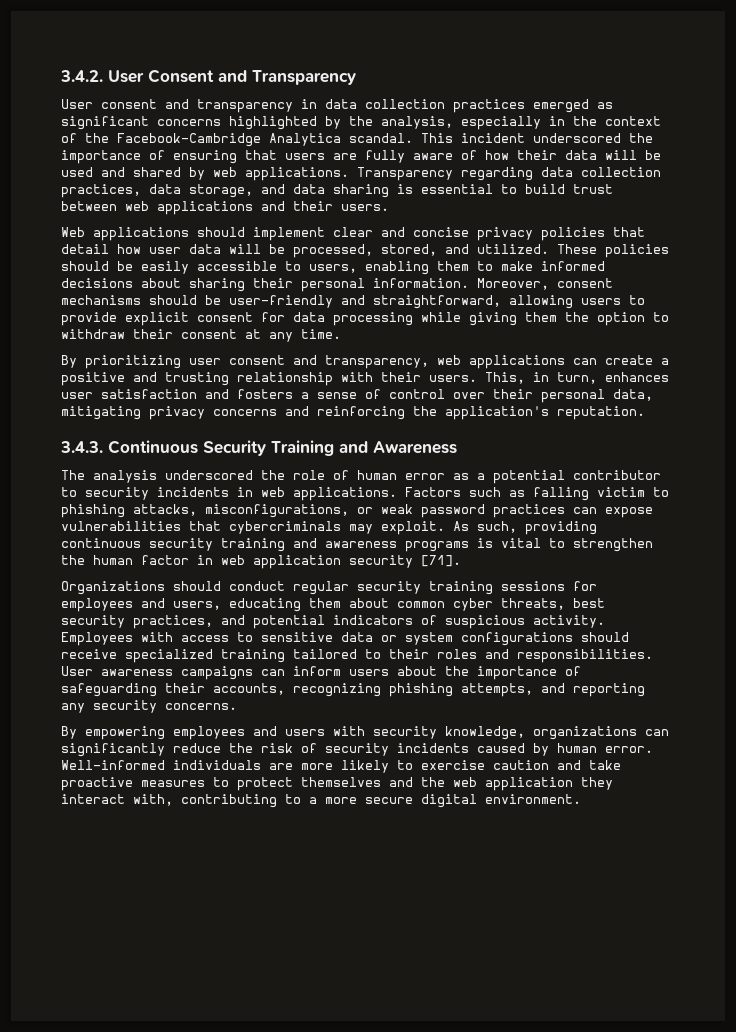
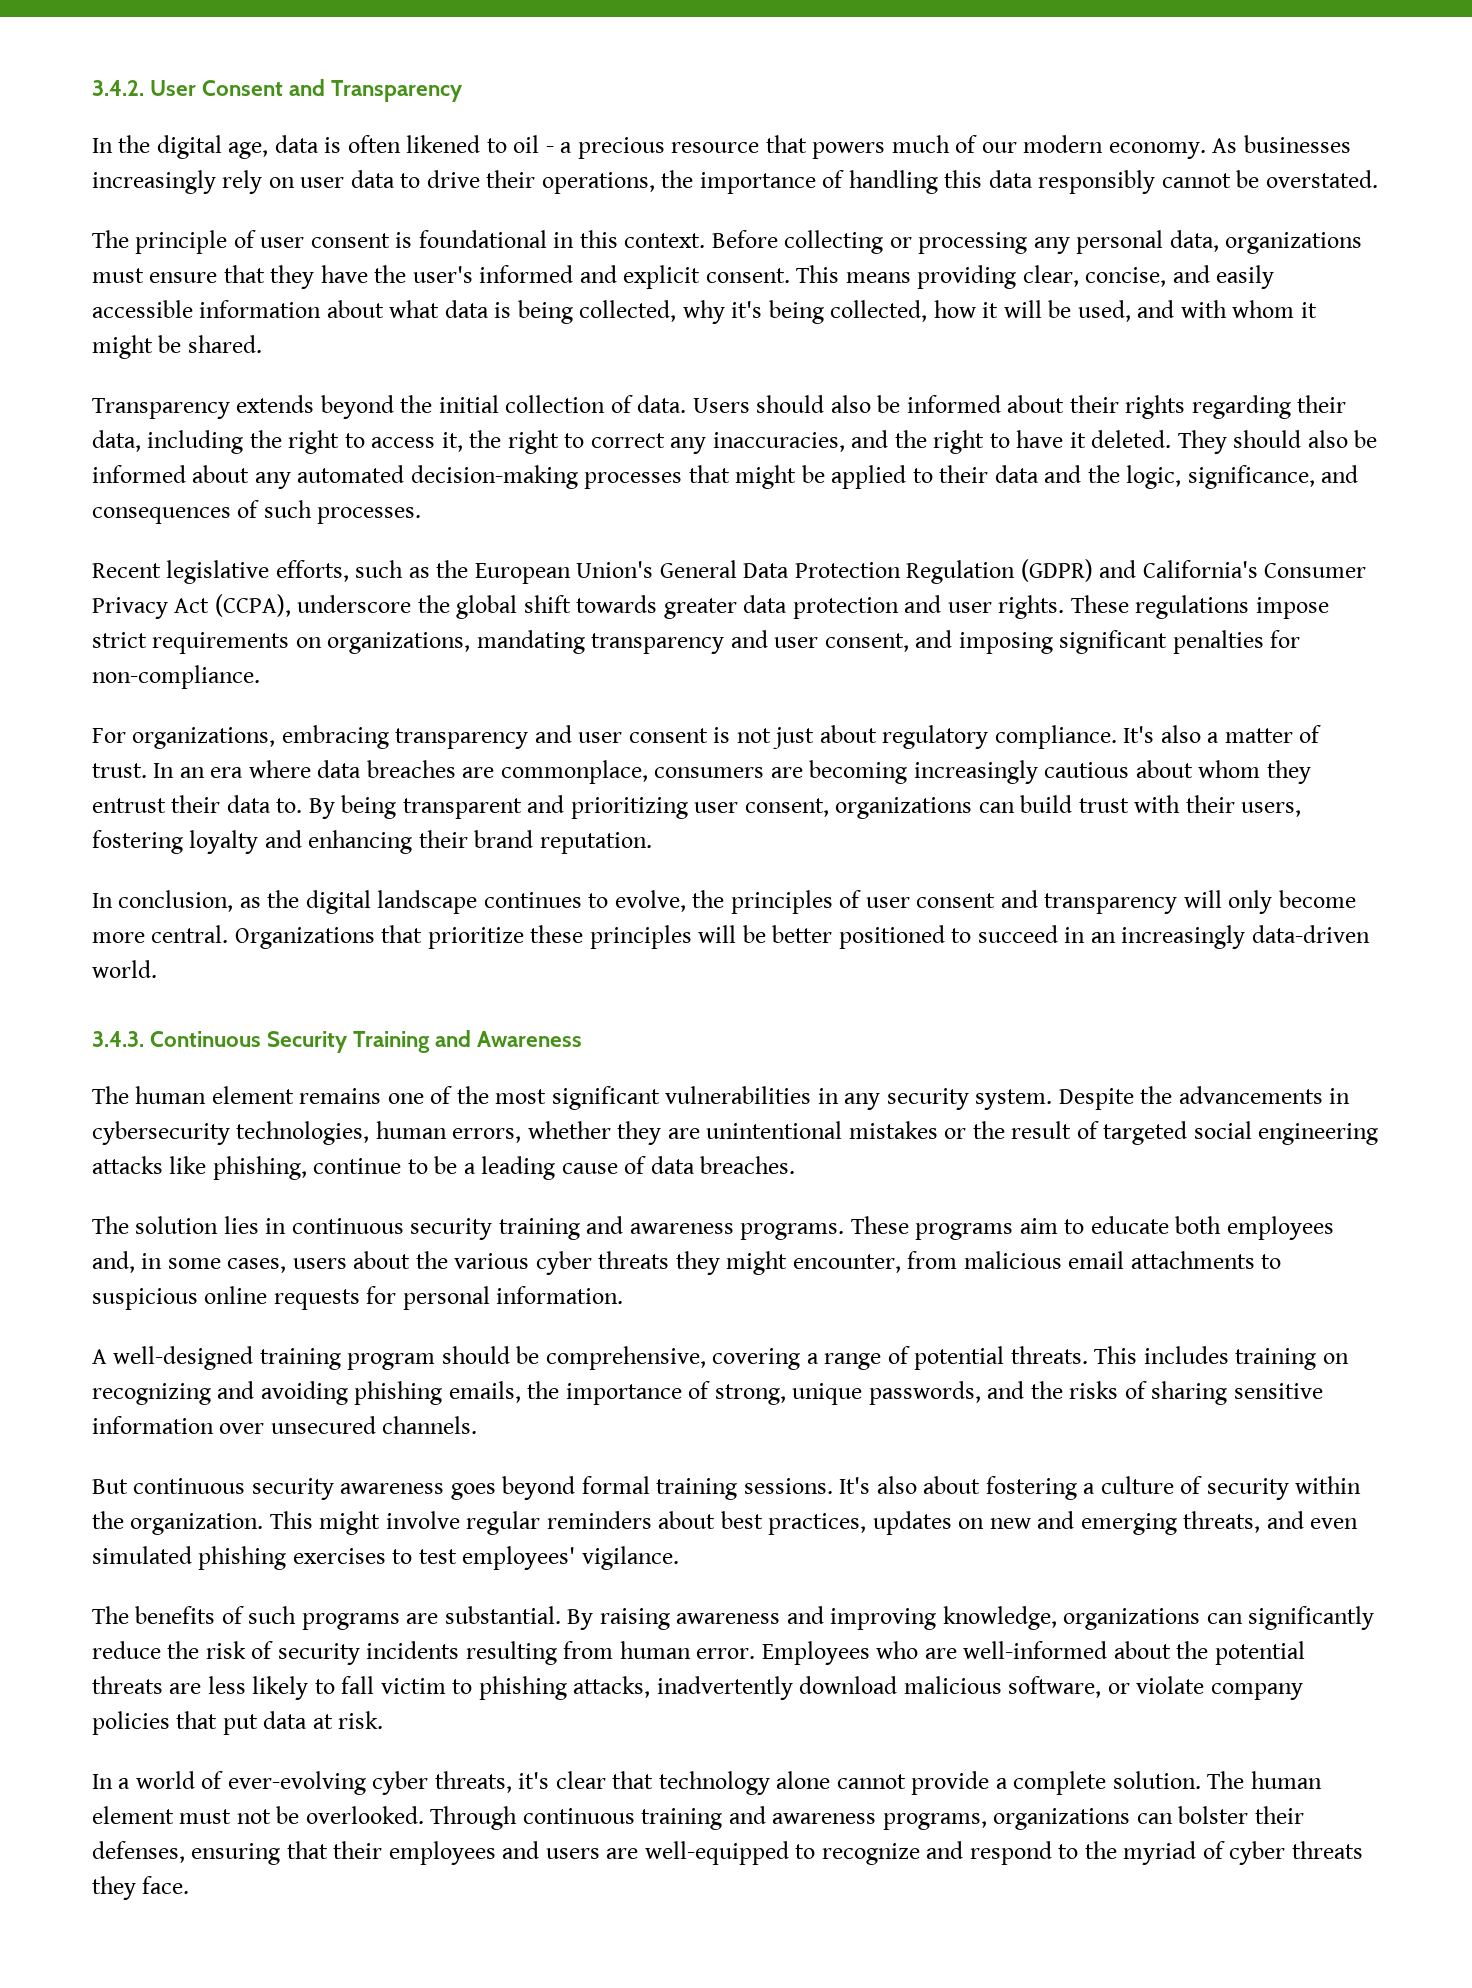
- User consent and transparency in data collection practices emerged as significant concerns highlighted by the analysis, especially in the context of the Facebook-Cambridge Analytica scandal. This incident underscored the importance of ensuring that users are fully aware of how their data will be used and shared by web applications. Transparency regarding data collection practices, data storage, and data sharing is essential to build trust between web applications and their users.
- Web applications should implement clear and concise privacy policies that detail how user data will be processed, stored, and utilized. These policies should be easily accessible to users, enabling them to make informed decisions about sharing their personal information. Moreover, consent mechanisms should be user-friendly and straightforward, allowing users to provide explicit consent for data processing while giving them the option to withdraw their consent at any time.
- By prioritizing user consent and transparency, web applications can create a positive and trusting relationship with their users. This, in turn, enhances user satisfaction and fosters a sense of control over their personal data, mitigating privacy concerns and reinforcing the application's reputation.
+ In the digital age, data is often likened to oil - a precious resource that powers much of our modern economy. As businesses increasingly rely on user data to drive their operations, the importance of handling this data responsibly cannot be overstated.
+ The principle of user consent is foundational in this context. Before collecting or processing any personal data, organizations must ensure that they have the user's informed and explicit consent. This means providing clear, concise, and easily accessible information about what data is being collected, why it's being collected, how it will be used, and with whom it might be shared.
+ Transparency extends beyond the initial collection of data. Users should also be informed about their rights regarding their data, including the right to access it, the right to correct any inaccuracies, and the right to have it deleted. They should also be informed about any automated decision-making processes that might be applied to their data and the logic, significance, and consequences of such processes.
+ Recent legislative efforts, such as the European Union's General Data Protection Regulation (GDPR) and California's Consumer Privacy Act (CCPA), underscore the global shift towards greater data protection and user rights. These regulations impose strict requirements on organizations, mandating transparency and user consent, and imposing significant penalties for non-compliance.
+ For organizations, embracing transparency and user consent is not just about regulatory compliance. It's also a matter of trust. In an era where data breaches are commonplace, consumers are becoming increasingly cautious about whom they entrust their data to. By being transparent and prioritizing user consent, organizations can build trust with their users, fostering loyalty and enhancing their brand reputation.
+ In conclusion, as the digital landscape continues to evolve, the principles of user consent and transparency will only become more central. Organizations that prioritize these principles will be better positioned to succeed in an increasingly data-driven world.
- The analysis underscored the role of human error as a potential contributor to security incidents in web applications. Factors such as falling victim to phishing attacks, misconfigurations, or weak password practices can expose vulnerabilities that cybercriminals may exploit. As such, providing continuous security training and awareness programs is vital to strengthen the human factor in web application security [71].
- Organizations should conduct regular security training sessions for employees and users, educating them about common cyber threats, best security practices, and potential indicators of suspicious activity. Employees with access to sensitive data or system configurations should receive specialized training tailored to their roles and responsibilities. User awareness campaigns can inform users about the importance of safeguarding their accounts, recognizing phishing attempts, and reporting any security concerns.
- By empowering employees and users with security knowledge, organizations can significantly reduce the risk of security incidents caused by human error. Well-informed individuals are more likely to exercise caution and take proactive measures to protect themselves and the web application they interact with, contributing to a more secure digital environment.
+ The human element remains one of the most significant vulnerabilities in any security system. Despite the advancements in cybersecurity technologies, human errors, whether they are unintentional mistakes or the result of targeted social engineering attacks like phishing, continue to be a leading cause of data breaches.
+ The solution lies in continuous security training and awareness programs. These programs aim to educate both employees and, in some cases, users about the various cyber threats they might encounter, from malicious email attachments to suspicious online requests for personal information.
+ A well-designed training program should be comprehensive, covering a range of potential threats. This includes training on recognizing and avoiding phishing emails, the importance of strong, unique passwords, and the risks of sharing sensitive information over unsecured channels.
+ But continuous security awareness goes beyond formal training sessions. It's also about fostering a culture of security within the organization. This might involve regular reminders about best practices, updates on new and emerging threats, and even simulated phishing exercises to test employees' vigilance.
+ The benefits of such programs are substantial. By raising awareness and improving knowledge, organizations can significantly reduce the risk of security incidents resulting from human error. Employees who are well-informed about the potential threats are less likely to fall victim to phishing attacks, inadvertently download malicious software, or violate company policies that put data at risk.
+ In a world of ever-evolving cyber threats, it's clear that technology alone cannot provide a complete solution. The human element must not be overlooked. Through continuous training and awareness programs, organizations can bolster their defenses, ensuring that their employees and users are well-equipped to recognize and respond to the myriad of cyber threats they face.

